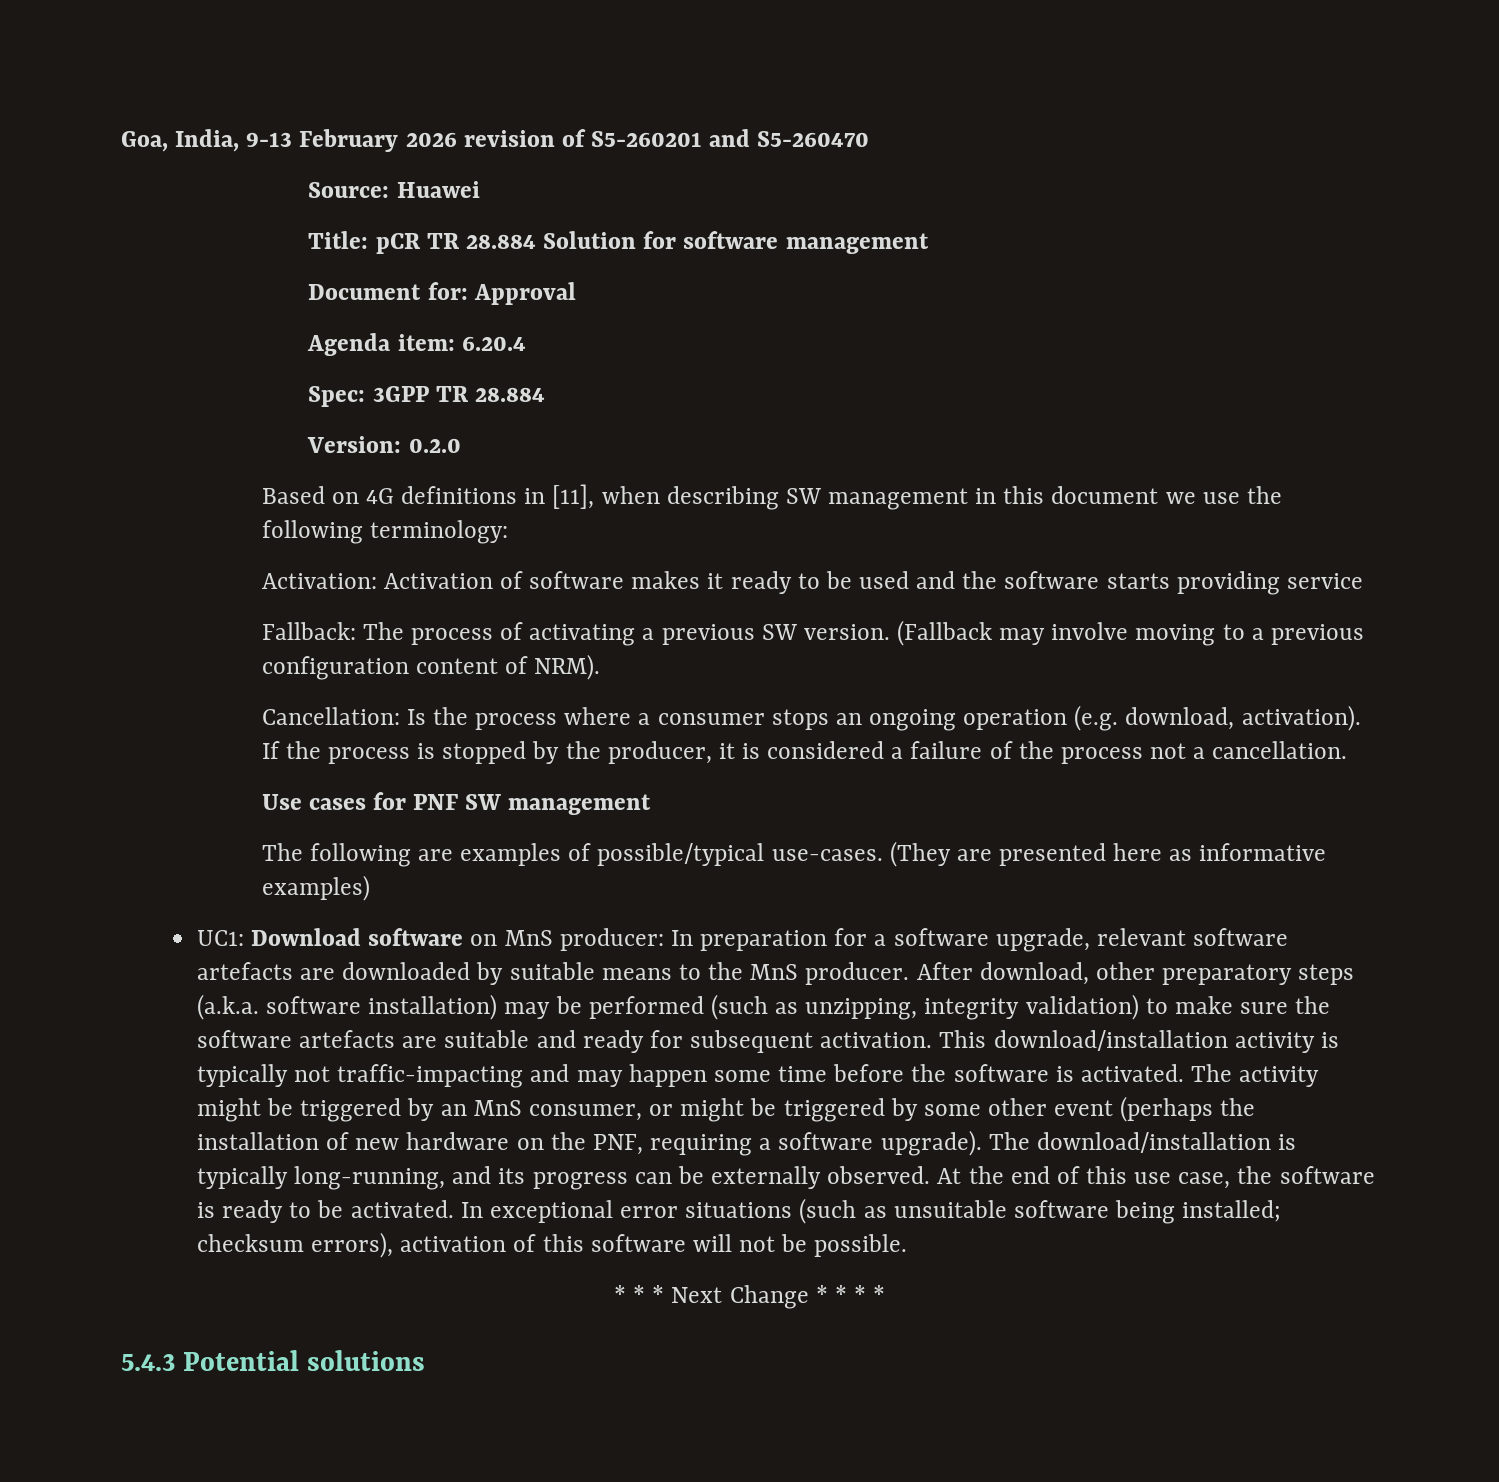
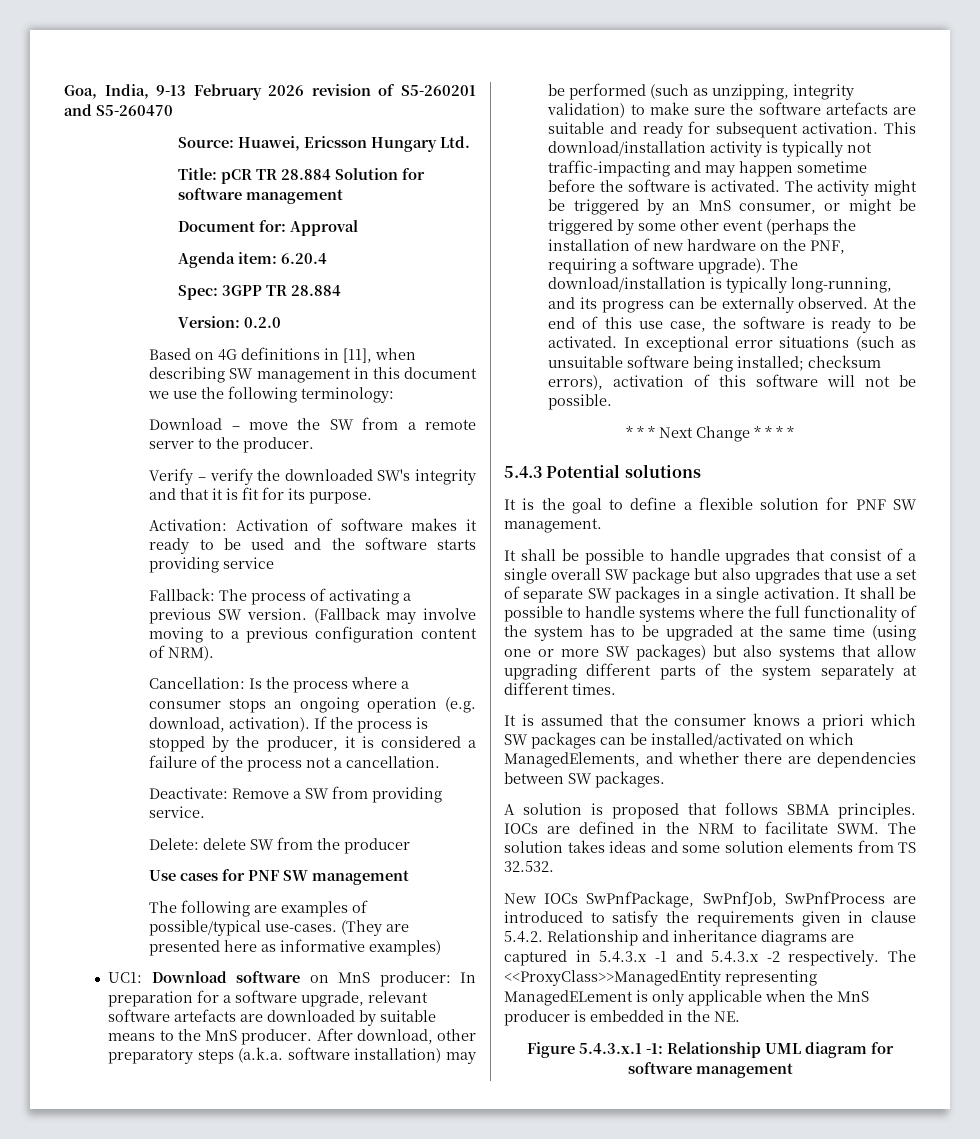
- Source: Huawei
+ Source: Huawei, Ericsson Hungary Ltd.
+ Download – move the SW from a remote server to the producer.
+ Verify – verify the downloaded SW's integrity and that it is fit for its purpose.
+ Deactivate: Remove a SW from providing service.
+ Delete: delete SW from the producer
- This download/installation activity is typically not traffic-impacting and may happen some time before the software is activated.
+ This download/installation activity is typically not traffic-impacting and may happen sometime before the software is activated.
+ It is the goal to define a flexible solution for PNF SW management.
+ It shall be possible to handle upgrades that consist of a single overall SW package but also upgrades that use a set of separate SW packages in a single activation. It shall be possible to handle systems where the full functionality of the system has to be upgraded at the same time (using one or more SW packages) but also systems that allow upgrading different parts of the system separately at different times.
+ It is assumed that the consumer knows a priori which SW packages can be installed/activated on which ManagedElements, and whether there are dependencies between SW packages.
+ A solution is proposed that follows SBMA principles. IOCs are defined in the NRM to facilitate SWM. The solution takes ideas and some solution elements from TS 32.532.
+ New IOCs SwPnfPackage, SwPnfJob, SwPnfProcess are introduced to satisfy the requirements given in clause 5.4.2. Relationship and inheritance diagrams are captured in 5.4.3.x -1 and 5.4.3.x -2 respectively. The <<ProxyClass>>ManagedEntity representing ManagedELement is only applicable when the MnS producer is embedded in the NE.
+ Figure 5.4.3.x.1 -1: Relationship UML diagram for software management

